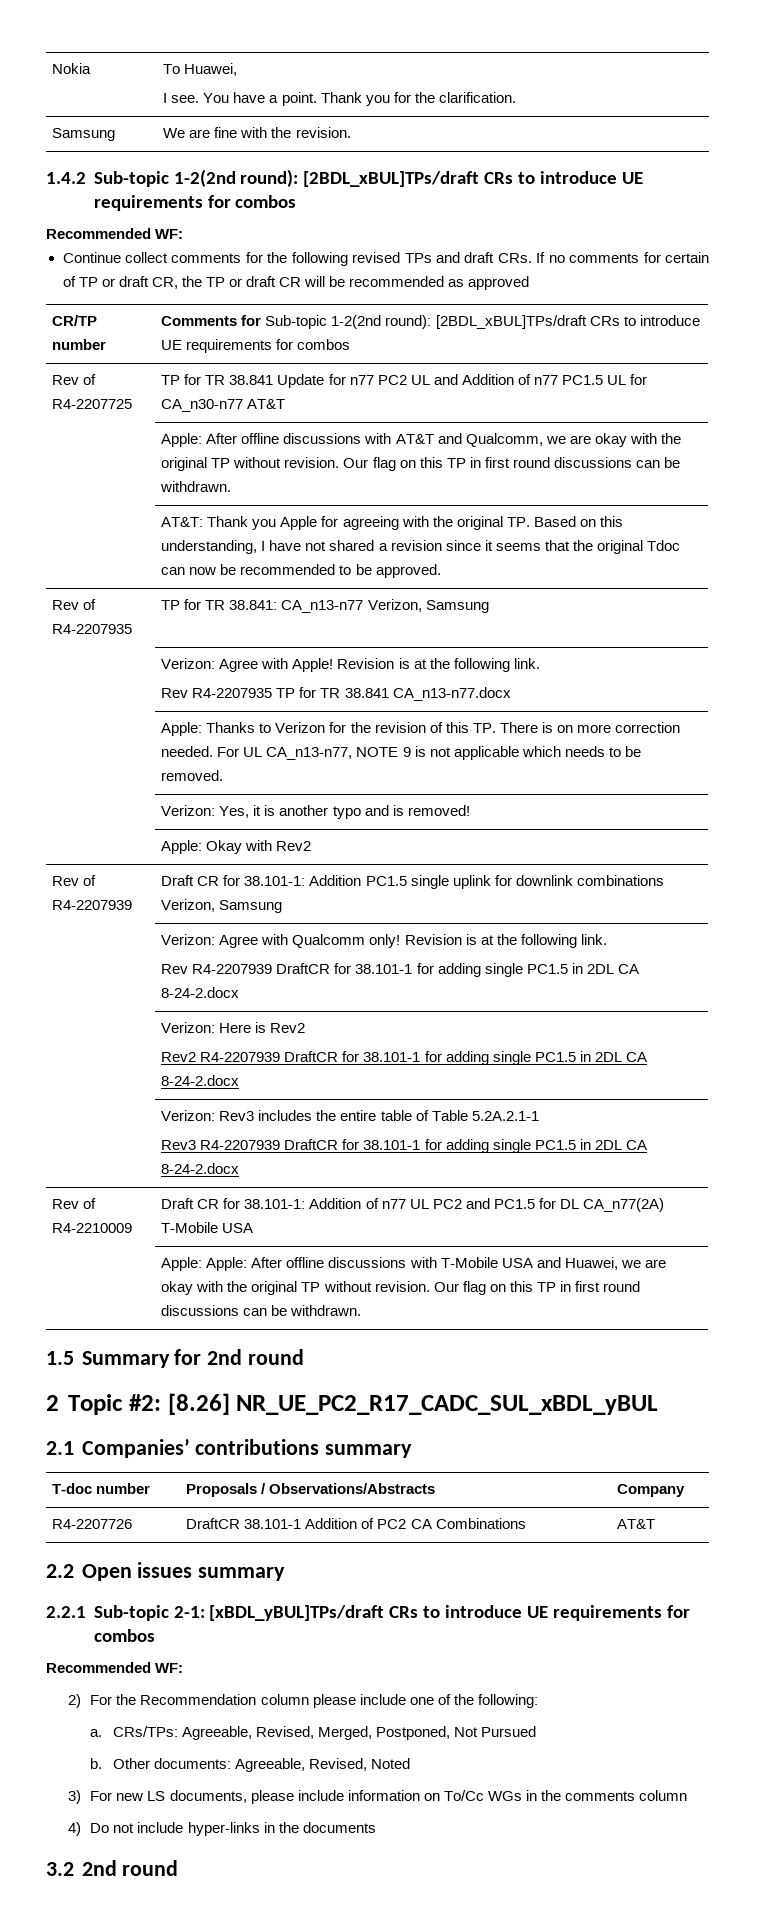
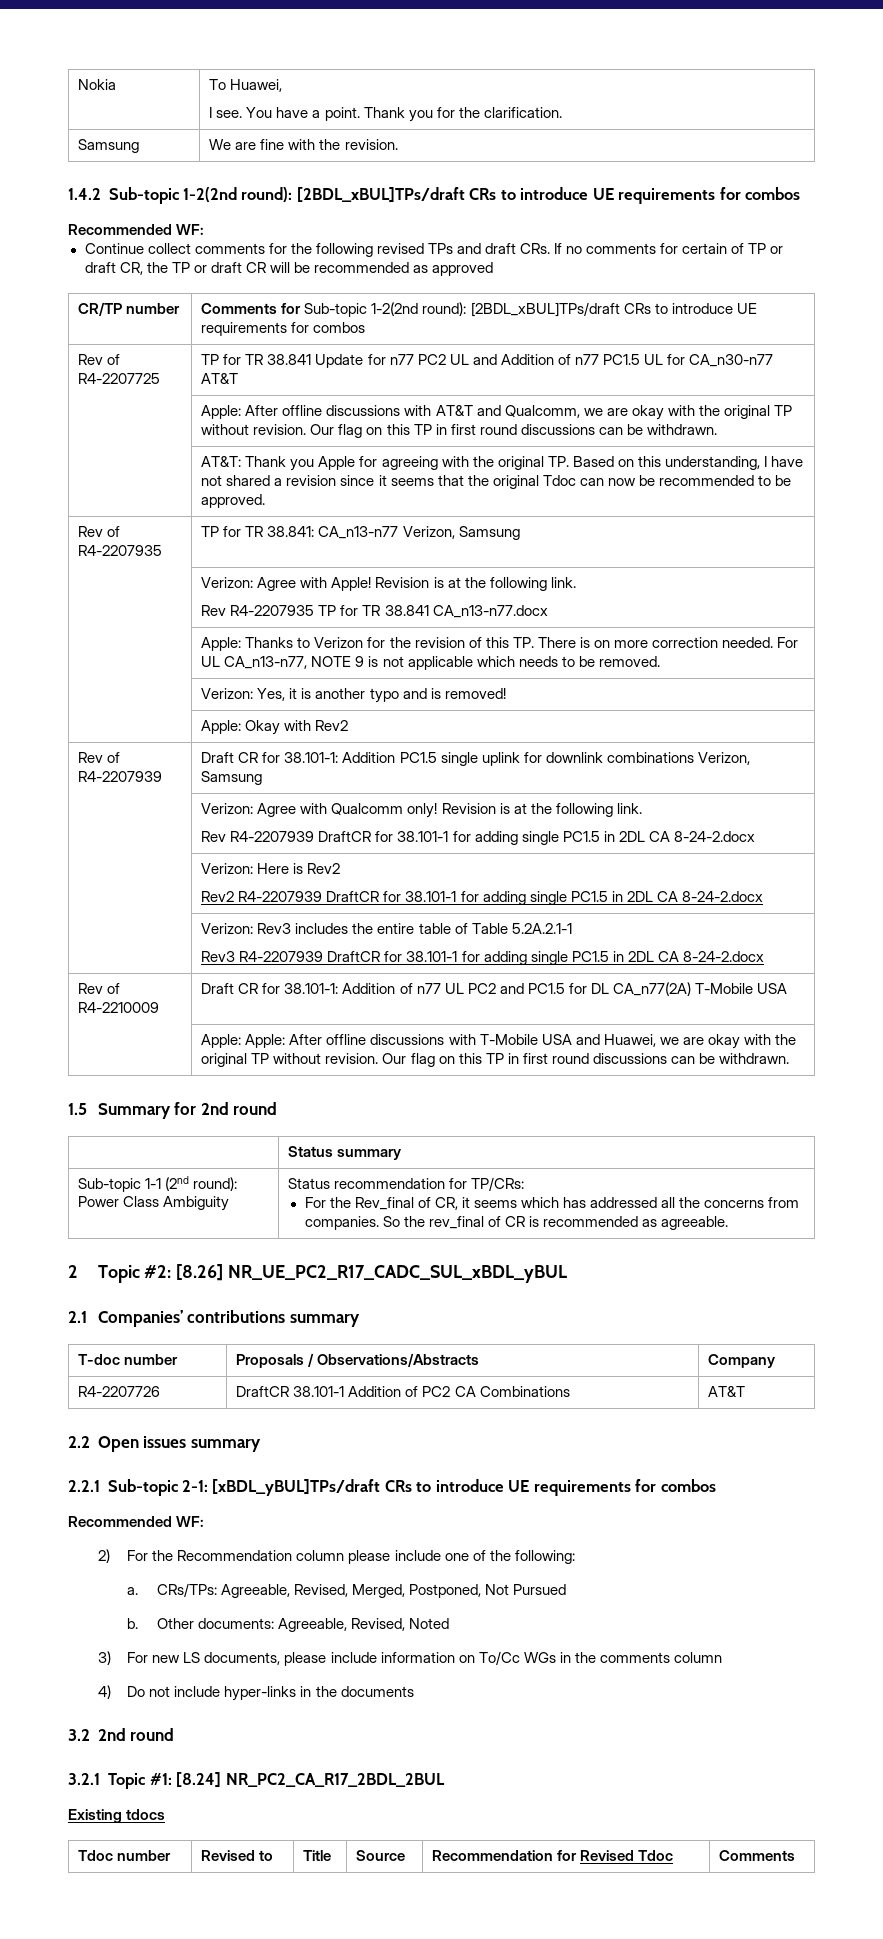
+ | Status summary
+ Sub-topic 1-1 (2nd round): Power Class Ambiguity | Status recommendation for TP/CRs:
+ For the Rev_final of CR, it seems which has addressed all the concerns from companies. So the rev_final of CR is recommended as agreeable.
+ 3.2.1 Topic #1: [8.24] NR_PC2_CA_R17_2BDL_2BUL
+ Existing tdocs
+ Tdoc number | Revised to | Title | Source | Recommendation for Revised Tdoc | Comments

